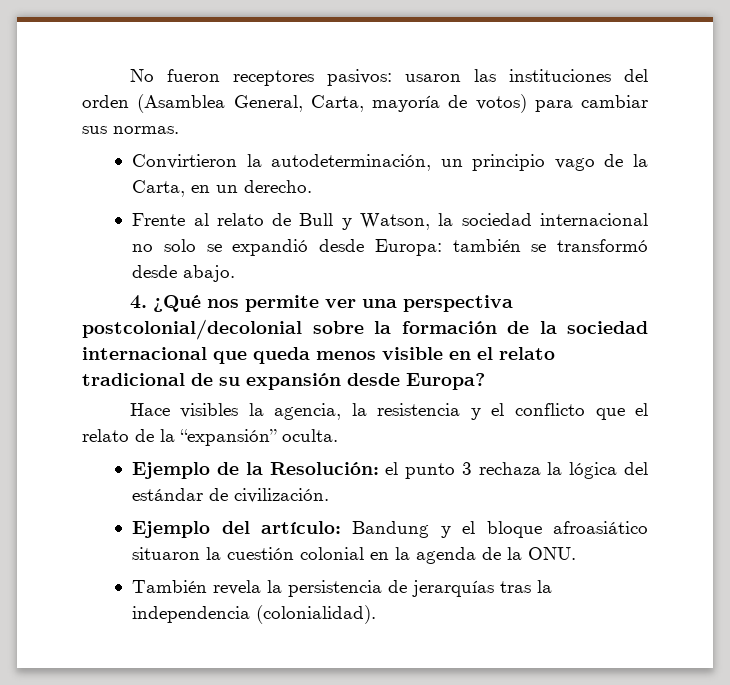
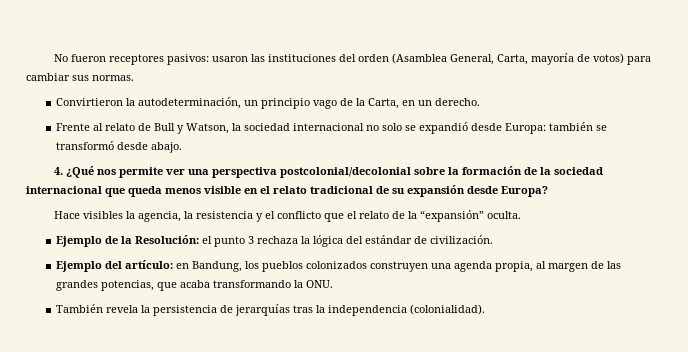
- Ejemplo del artículo: Bandung y el bloque afroasiático situaron la cuestión colonial en la agenda de la ONU.
+ Ejemplo del artículo: en Bandung, los pueblos colonizados construyen una agenda propia, al margen de las grandes potencias, que acaba transformando la ONU.

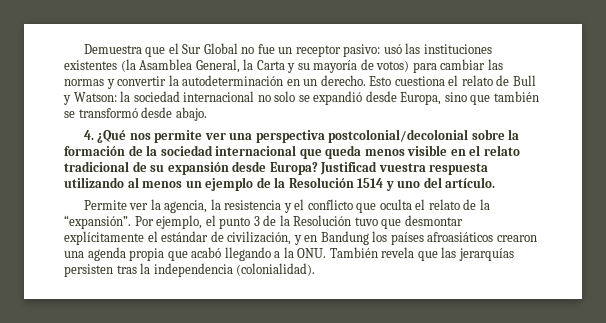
- No fueron receptores pasivos: usaron las instituciones del orden (Asamblea General, Carta, mayoría de votos) para cambiar sus normas.
- Convirtieron la autodeterminación, un principio vago de la Carta, en un derecho.
- Frente al relato de Bull y Watson, la sociedad internacional no solo se expandió desde Europa: también se transformó desde abajo.
+ Demuestra que el Sur Global no fue un receptor pasivo: usó las instituciones existentes (la Asamblea General, la Carta y su mayoría de votos) para cambiar las normas y convertir la autodeterminación en un derecho. Esto cuestiona el relato de Bull y Watson: la sociedad internacional no solo se expandió desde Europa, sino que también se transformó desde abajo.
- 4. ¿Qué nos permite ver una perspectiva postcolonial/decolonial sobre la formación de la sociedad internacional que queda menos visible en el relato tradicional de su expansión desde Europa?
- Hace visibles la agencia, la resistencia y el conflicto que el relato de la “expansión” oculta.
- Ejemplo de la Resolución: el punto 3 rechaza la lógica del estándar de civilización.
- Ejemplo del artículo: en Bandung, los pueblos colonizados construyen una agenda propia, al margen de las grandes potencias, que acaba transformando la ONU.
- También revela la persistencia de jerarquías tras la independencia (colonialidad).
+ 4. ¿Qué nos permite ver una perspectiva postcolonial/decolonial sobre la formación de la sociedad internacional que queda menos visible en el relato tradicional de su expansión desde Europa? Justificad vuestra respuesta utilizando al menos un ejemplo de la Resolución 1514 y uno del artículo.
+ Permite ver la agencia, la resistencia y el conflicto que oculta el relato de la “expansión”. Por ejemplo, el punto 3 de la Resolución tuvo que desmontar explícitamente el estándar de civilización, y en Bandung los países afroasiáticos crearon una agenda propia que acabó llegando a la ONU. También revela que las jerarquías persisten tras la independencia (colonialidad).

